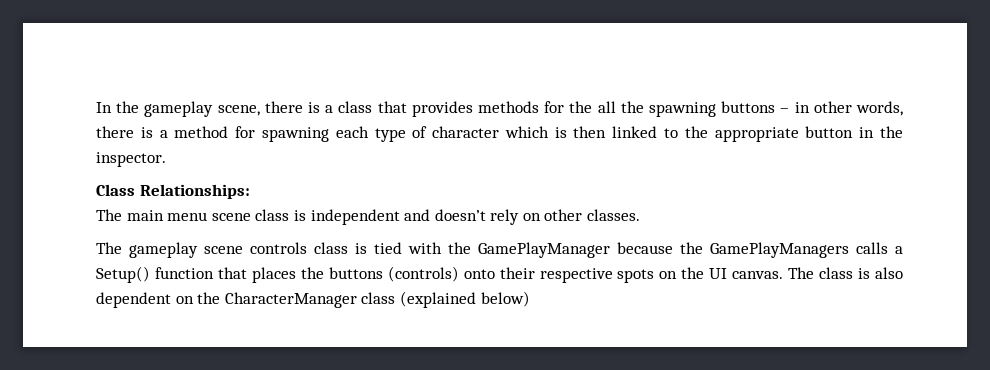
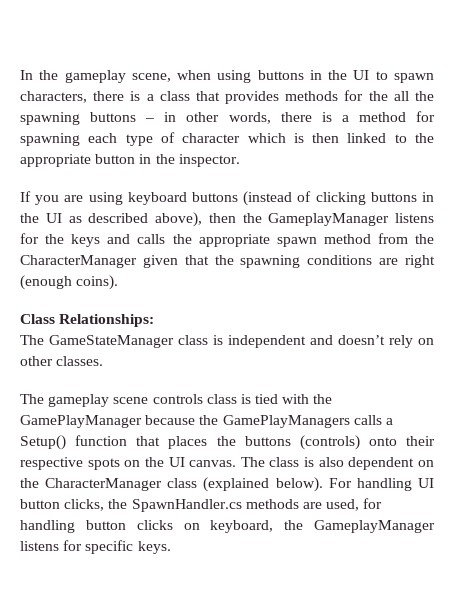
- In the gameplay scene, there is a class that provides methods for the all the spawning buttons – in other words, there is a method for spawning each type of character which is then linked to the appropriate button in the inspector.
+ In the gameplay scene, when using buttons in the UI to spawn characters, there is a class that provides methods for the all the spawning buttons – in other words, there is a method for spawning each type of character which is then linked to the appropriate button in the inspector.
+ If you are using keyboard buttons (instead of clicking buttons in the UI as described above), then the GameplayManager listens for the keys and calls the appropriate spawn method from the CharacterManager given that the spawning conditions are right (enough coins).
- The main menu scene class is independent and doesn’t rely on other classes.
+ The GameStateManager class is independent and doesn’t rely on other classes.
- The class is also dependent on the CharacterManager class (explained below)
+ The class is also dependent on the CharacterManager class (explained below). For handling UI button clicks, the SpawnHandler.cs methods are used, for handling button clicks on keyboard, the GameplayManager listens for specific keys.

